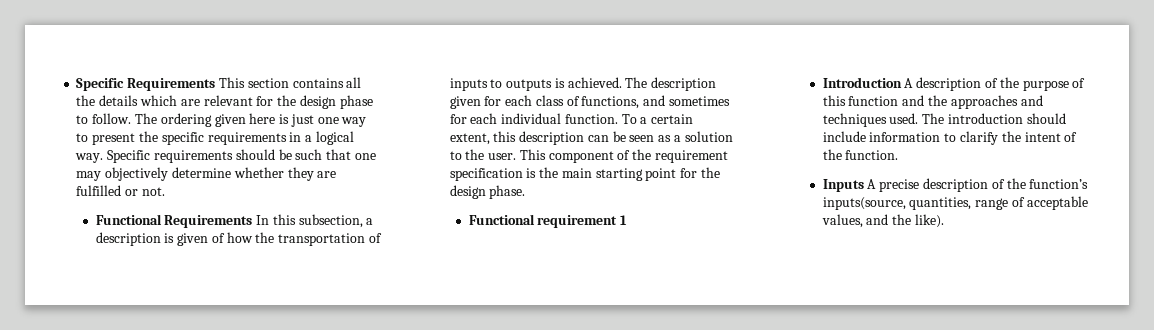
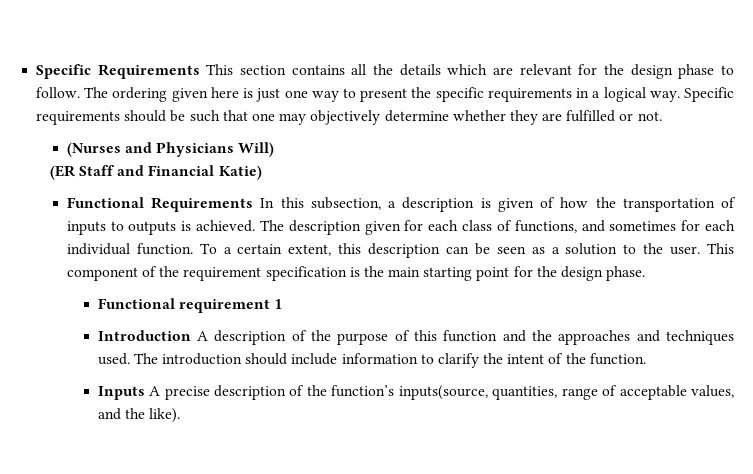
+ (Nurses and Physicians Will)
+ (ER Staff and Financial Katie)

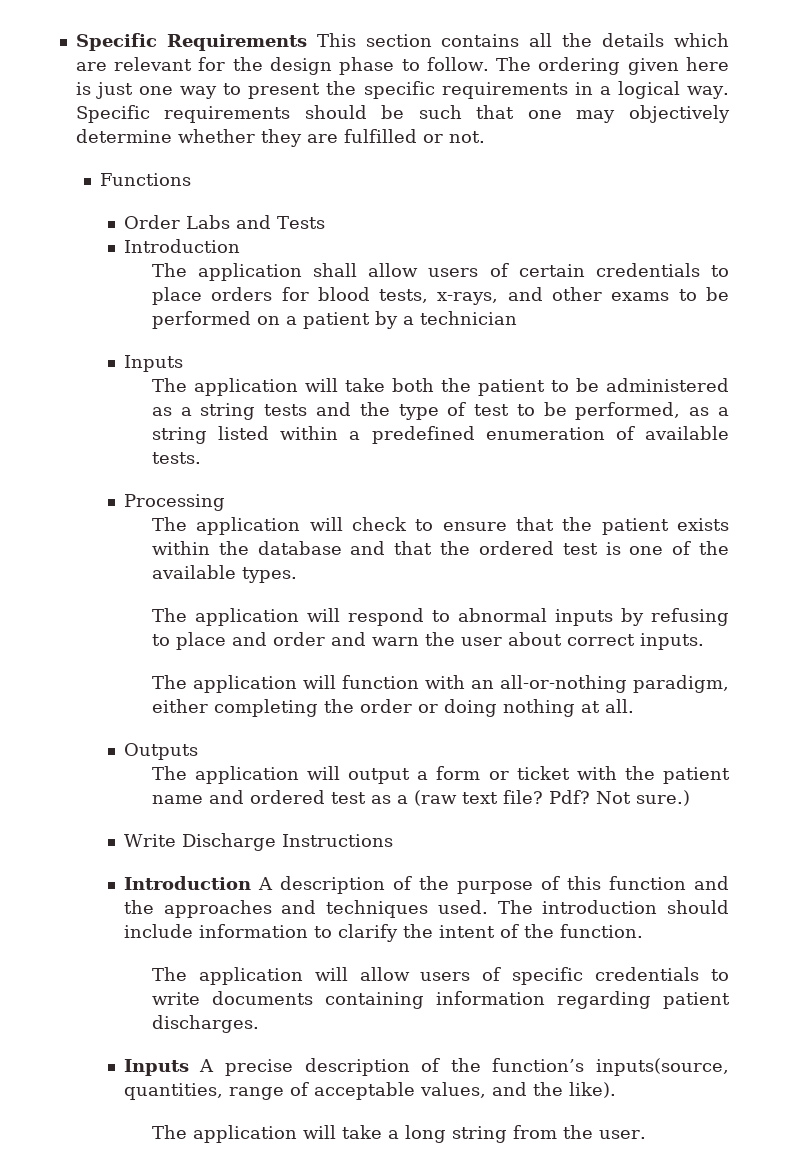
- (Nurses and Physicians Will)
- (ER Staff and Financial Katie)
- Functional Requirements In this subsection, a description is given of how the transportation of inputs to outputs is achieved. The description given for each class of functions, and sometimes for each individual function. To a certain extent, this description can be seen as a solution to the user. This component of the requirement specification is the main starting point for the design phase.
- Functional requirement 1
+ Functions
+ Order Labs and Tests
+ Introduction
+ The application shall allow users of certain credentials to place orders for blood tests, x-rays, and other exams to be performed on a patient by a technician
+ Inputs
+ The application will take both the patient to be administered as a string tests and the type of test to be performed, as a string listed within a predefined enumeration of available tests.
+ Processing
+ The application will check to ensure that the patient exists within the database and that the ordered test is one of the available types.
+ The application will respond to abnormal inputs by refusing to place and order and warn the user about correct inputs.
+ The application will function with an all-or-nothing paradigm, either completing the order or doing nothing at all.
+ Outputs
+ The application will output a form or ticket with the patient name and ordered test as a (raw text file? Pdf? Not sure.)
+ Write Discharge Instructions
+ The application will allow users of specific credentials to write documents containing information regarding patient discharges.
+ The application will take a long string from the user.

